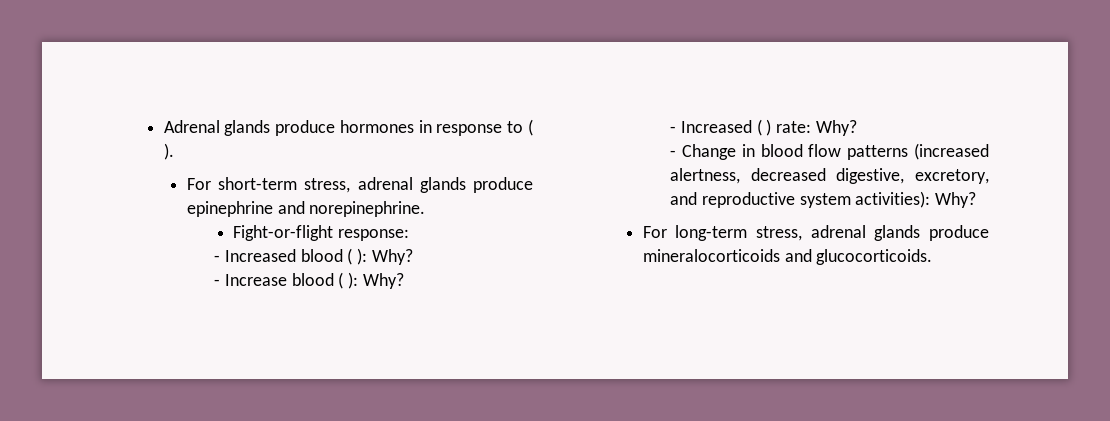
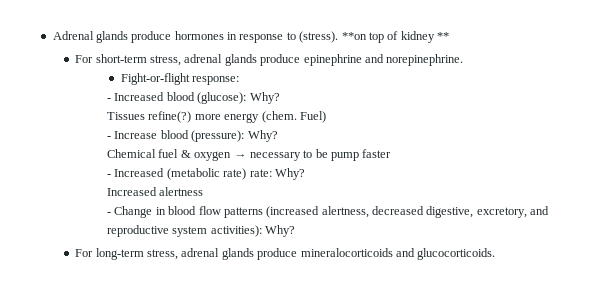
- Adrenal glands produce hormones in response to ( ).
+ Adrenal glands produce hormones in response to (stress). **on top of kidney **
- - Increased blood ( ): Why?
+ - Increased blood (glucose): Why?
+ Tissues refine(?) more energy (chem. Fuel)
- - Increase blood ( ): Why?
- - Increased ( ) rate: Why?
+ - Increase blood (pressure): Why?
+ Chemical fuel & oxygen → necessary to be pump faster
+ - Increased (metabolic rate) rate: Why?
+ Increased alertness

